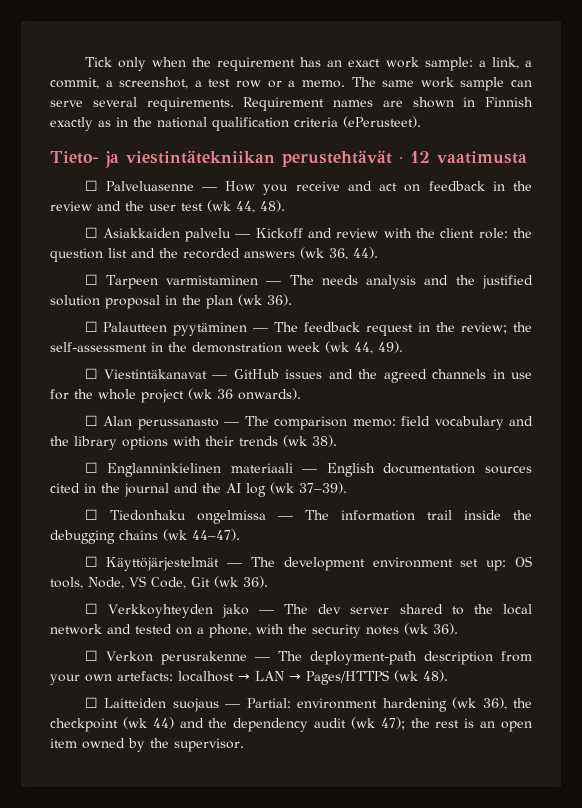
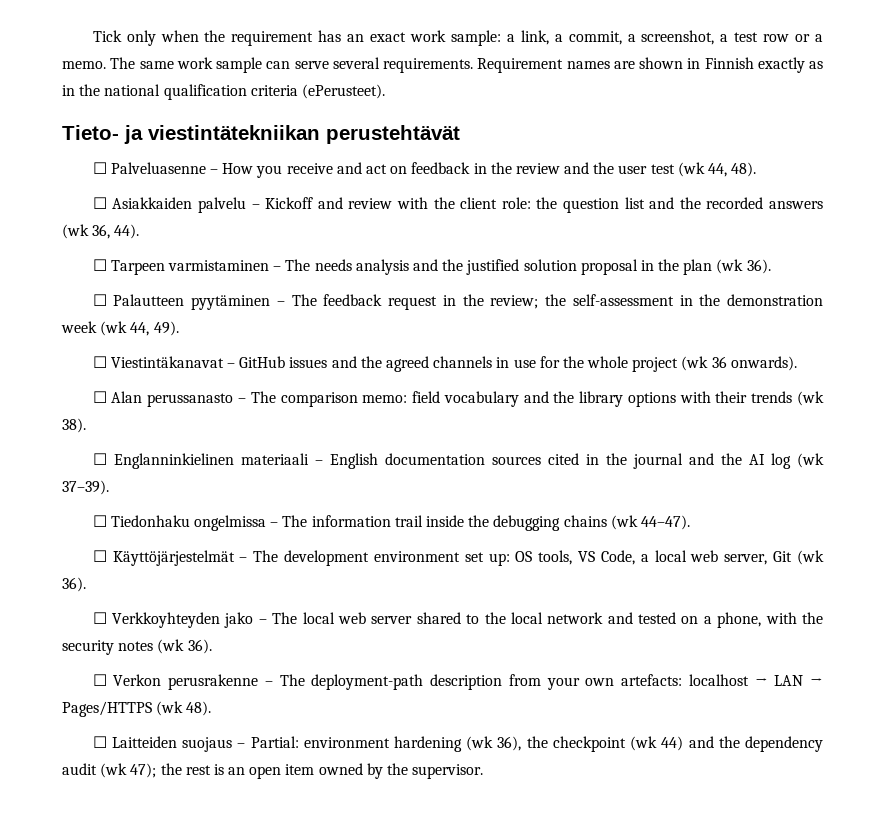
- Tieto- ja viestintätekniikan perustehtävät · 12 vaatimusta
+ Tieto- ja viestintätekniikan perustehtävät
- ☐ Palveluasenne — How you receive and act on feedback in the review and the user test (wk 44, 48).
+ ☐ Palveluasenne – How you receive and act on feedback in the review and the user test (wk 44, 48).
- ☐ Asiakkaiden palvelu — Kickoff and review with the client role: the question list and the recorded answers (wk 36, 44).
+ ☐ Asiakkaiden palvelu – Kickoff and review with the client role: the question list and the recorded answers (wk 36, 44).
- ☐ Tarpeen varmistaminen — The needs analysis and the justified solution proposal in the plan (wk 36).
+ ☐ Tarpeen varmistaminen – The needs analysis and the justified solution proposal in the plan (wk 36).
- ☐ Palautteen pyytäminen — The feedback request in the review; the self-assessment in the demonstration week (wk 44, 49).
+ ☐ Palautteen pyytäminen – The feedback request in the review; the self-assessment in the demonstration week (wk 44, 49).
- ☐ Viestintäkanavat — GitHub issues and the agreed channels in use for the whole project (wk 36 onwards).
+ ☐ Viestintäkanavat – GitHub issues and the agreed channels in use for the whole project (wk 36 onwards).
- ☐ Alan perussanasto — The comparison memo: field vocabulary and the library options with their trends (wk 38).
+ ☐ Alan perussanasto – The comparison memo: field vocabulary and the library options with their trends (wk 38).
- ☐ Englanninkielinen materiaali — English documentation sources cited in the journal and the AI log (wk 37–39).
+ ☐ Englanninkielinen materiaali – English documentation sources cited in the journal and the AI log (wk 37–39).
- ☐ Tiedonhaku ongelmissa — The information trail inside the debugging chains (wk 44–47).
+ ☐ Tiedonhaku ongelmissa – The information trail inside the debugging chains (wk 44–47).
- ☐ Käyttöjärjestelmät — The development environment set up: OS tools, Node, VS Code, Git (wk 36).
+ ☐ Käyttöjärjestelmät – The development environment set up: OS tools, VS Code, a local web server, Git (wk 36).
- ☐ Verkkoyhteyden jako — The dev server shared to the local network and tested on a phone, with the security notes (wk 36).
+ ☐ Verkkoyhteyden jako – The local web server shared to the local network and tested on a phone, with the security notes (wk 36).
- ☐ Verkon perusrakenne — The deployment-path description from your own artefacts: localhost → LAN → Pages/HTTPS (wk 48).
+ ☐ Verkon perusrakenne – The deployment-path description from your own artefacts: localhost → LAN → Pages/HTTPS (wk 48).
- ☐ Laitteiden suojaus — Partial: environment hardening (wk 36), the checkpoint (wk 44) and the dependency audit (wk 47); the rest is an open item owned by the supervisor.
+ ☐ Laitteiden suojaus – Partial: environment hardening (wk 36), the checkpoint (wk 44) and the dependency audit (wk 47); the rest is an open item owned by the supervisor.

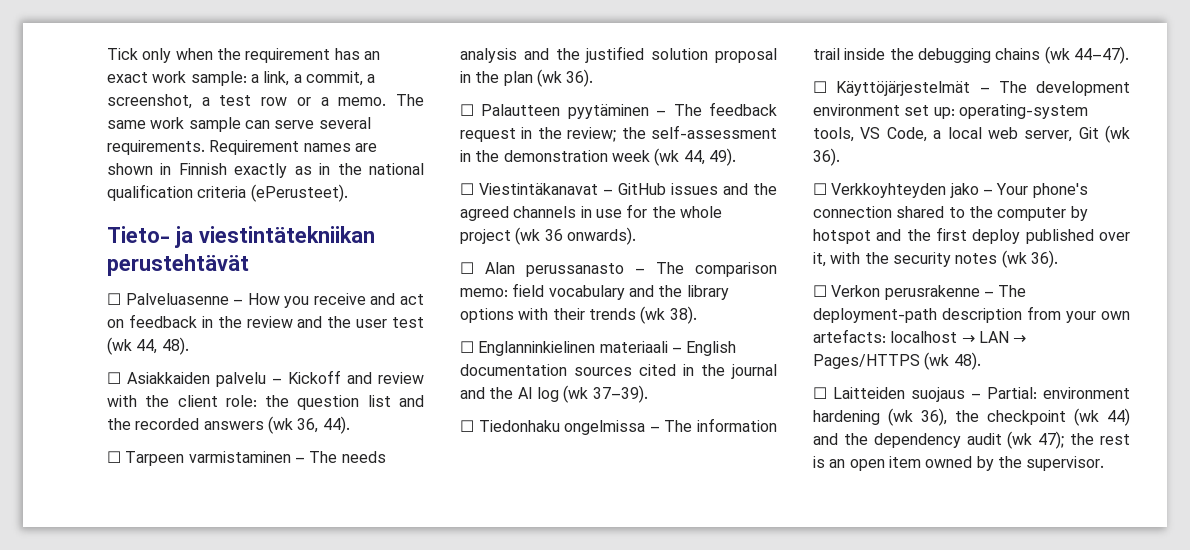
- ☐ Käyttöjärjestelmät – The development environment set up: OS tools, VS Code, a local web server, Git (wk 36).
+ ☐ Käyttöjärjestelmät – The development environment set up: operating-system tools, VS Code, a local web server, Git (wk 36).
- ☐ Verkkoyhteyden jako – The local web server shared to the local network and tested on a phone, with the security notes (wk 36).
+ ☐ Verkkoyhteyden jako – Your phone's connection shared to the computer by hotspot and the first deploy published over it, with the security notes (wk 36).

